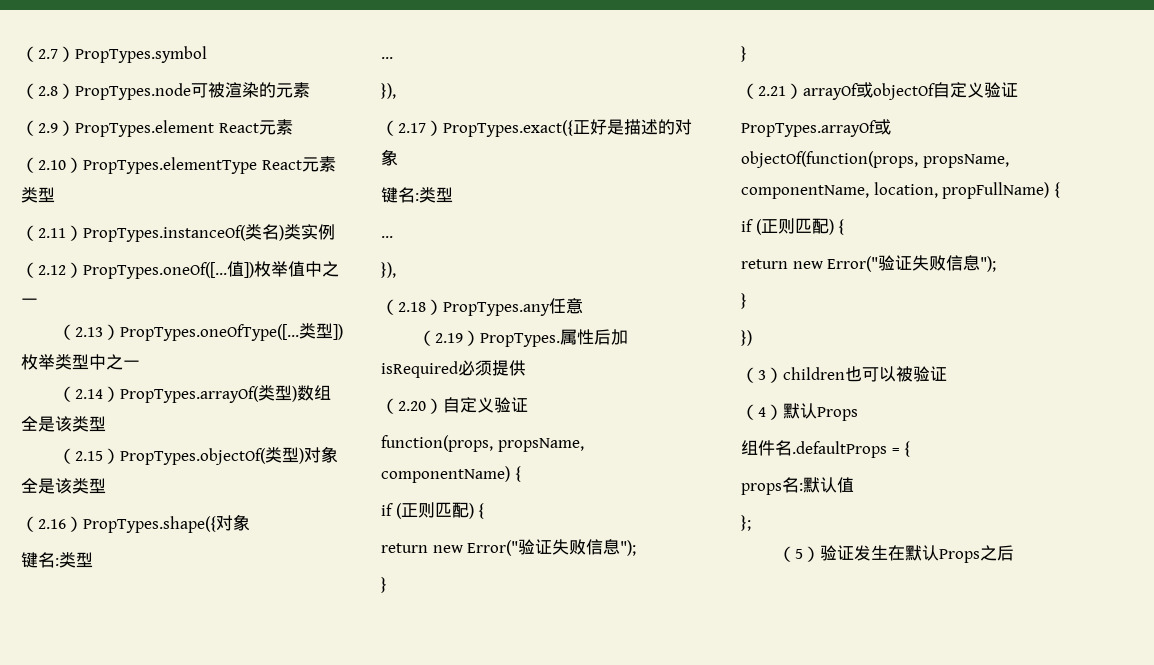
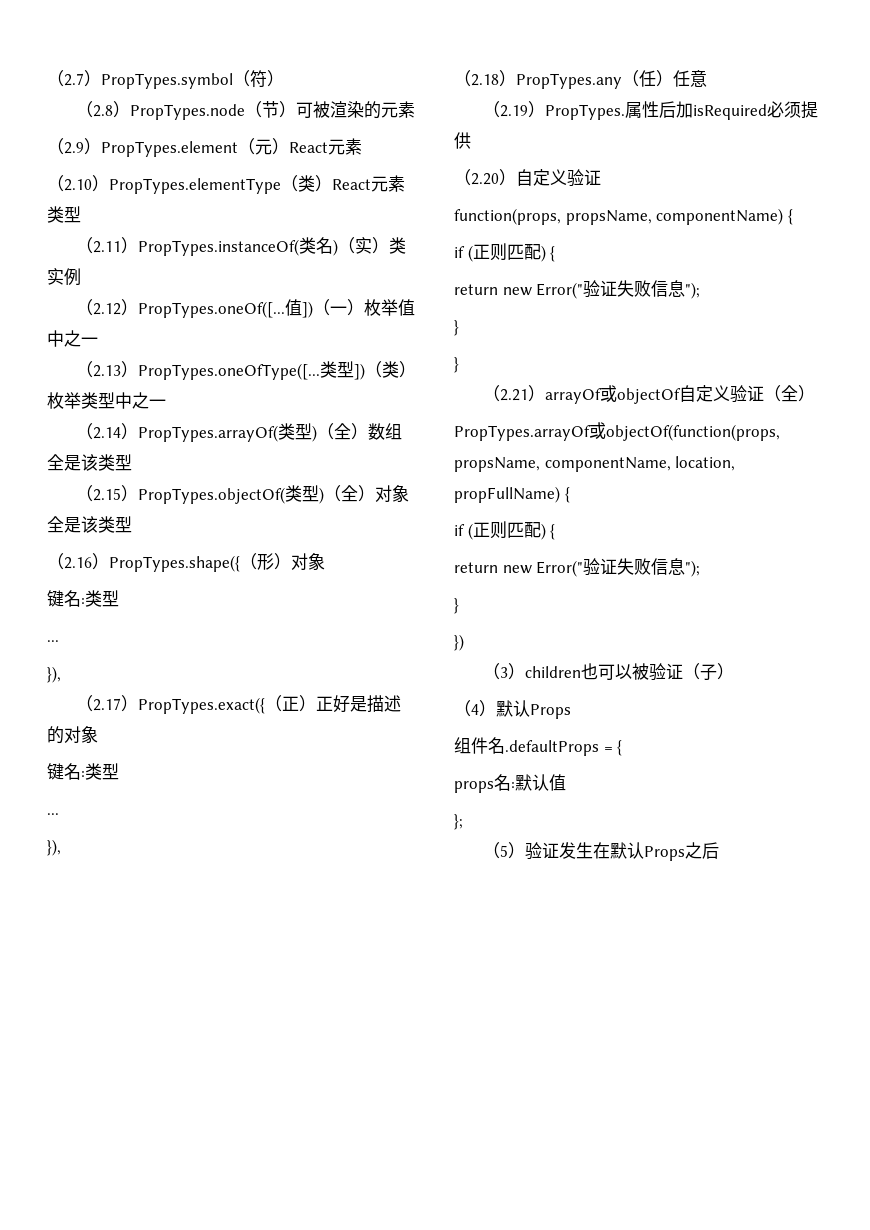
- （2.7）PropTypes.symbol
+ （2.7）PropTypes.symbol（符）
- （2.8）PropTypes.node可被渲染的元素
+ （2.8）PropTypes.node（节）可被渲染的元素
- （2.9）PropTypes.element React元素
+ （2.9）PropTypes.element（元）React元素
- （2.10）PropTypes.elementType React元素类型
+ （2.10）PropTypes.elementType（类）React元素类型
- （2.11）PropTypes.instanceOf(类名)类实例
+ （2.11）PropTypes.instanceOf(类名)（实）类实例
- 值])枚举值中之一
+ 值])（一）枚举值中之一
- 类型])枚举类型中之一
+ 类型])（类）枚举类型中之一
- （2.14）PropTypes.arrayOf(类型)数组全是该类型
+ （2.14）PropTypes.arrayOf(类型)（全）数组全是该类型
- （2.15）PropTypes.objectOf(类型)对象全是该类型
+ （2.15）PropTypes.objectOf(类型)（全）对象全是该类型
- （2.16）PropTypes.shape({对象
+ （2.16）PropTypes.shape({（形）对象
- （2.17）PropTypes.exact({正好是描述的对象
+ （2.17）PropTypes.exact({（正）正好是描述的对象
- （2.18）PropTypes.any任意
+ （2.18）PropTypes.any（任）任意
- （2.21）arrayOf或objectOf自定义验证
+ （2.21）arrayOf或objectOf自定义验证（全）
- （3）children也可以被验证
+ （3）children也可以被验证（子）

